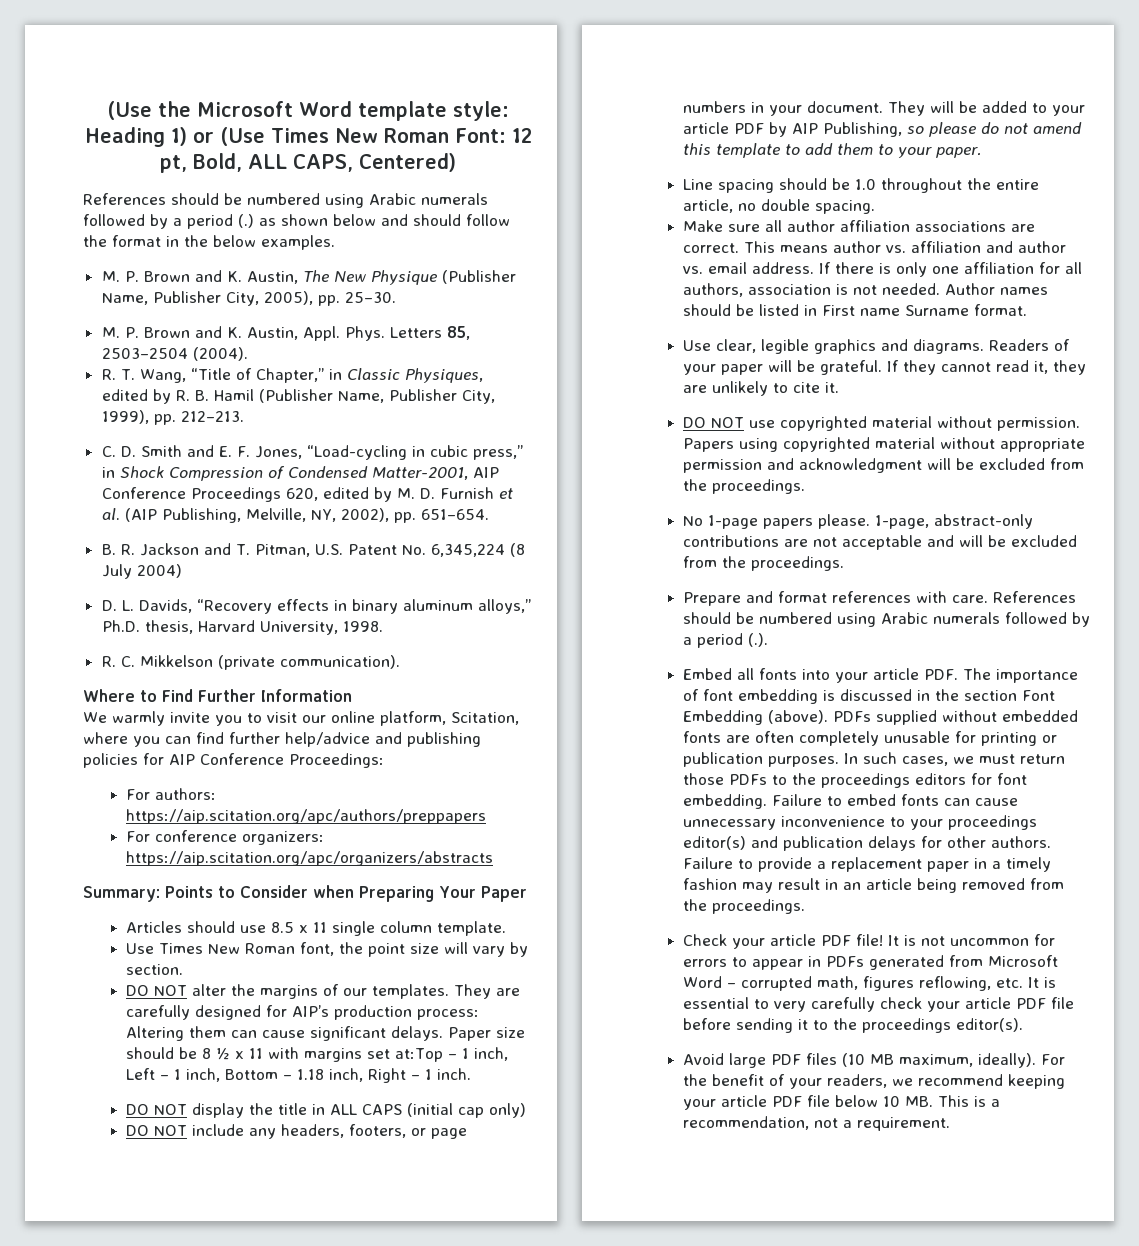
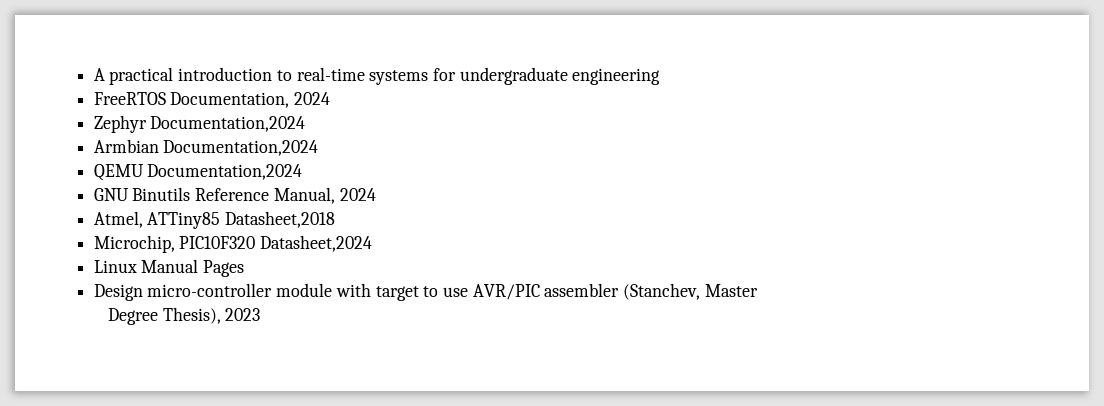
- (Use the Microsoft Word template style: Heading 1) or (Use Times New Roman Font: 12 pt, Bold, ALL CAPS, Centered)
- References should be numbered using Arabic numerals followed by a period (.) as shown below and should follow the format in the below examples.
- M. P. Brown and K. Austin, The New Physique (Publisher Name, Publisher City, 2005), pp. 25–30.
- M. P. Brown and K. Austin, Appl. Phys. Letters 85, 2503–2504 (2004).
- R. T. Wang, “Title of Chapter,” in Classic Physiques, edited by R. B. Hamil (Publisher Name, Publisher City, 1999), pp. 212–213.
- C. D. Smith and E. F. Jones, “Load-cycling in cubic press,” in Shock Compression of Condensed Matter-2001, AIP Conference Proceedings 620, edited by M. D. Furnish et al. (AIP Publishing, Melville, NY, 2002), pp. 651–654.
- B. R. Jackson and T. Pitman, U.S. Patent No. 6,345,224 (8 July 2004)
- D. L. Davids, “Recovery effects in binary aluminum alloys,” Ph.D. thesis, Harvard University, 1998.
- R. C. Mikkelson (private communication).
- Where to Find Further Information
- We warmly invite you to visit our online platform, Scitation, where you can find further help/advice and publishing policies for AIP Conference Proceedings:
- For authors: https://aip.scitation.org/apc/authors/preppapers
- For conference organizers: https://aip.scitation.org/apc/organizers/abstracts
- Summary: Points to Consider when Preparing Your Paper
- Articles should use 8.5 x 11 single column template.
- Use Times New Roman font, the point size will vary by section.
- DO NOT alter the margins of our templates. They are carefully designed for AIP’s production process: Altering them can cause significant delays. Paper size should be 8 ½ x 11 with margins set at:Top – 1 inch, Left – 1 inch, Bottom – 1.18 inch, Right – 1 inch.
- DO NOT display the title in ALL CAPS (initial cap only)
- DO NOT include any headers, footers, or page numbers in your document. They will be added to your article PDF by AIP Publishing, so please do not amend this template to add them to your paper.
- Line spacing should be 1.0 throughout the entire article, no double spacing.
- Make sure all author affiliation associations are correct. This means author vs. affiliation and author vs. email address. If there is only one affiliation for all authors, association is not needed. Author names should be listed in First name Surname format.
- Use clear, legible graphics and diagrams. Readers of your paper will be grateful. If they cannot read it, they are unlikely to cite it.
- DO NOT use copyrighted material without permission. Papers using copyrighted material without appropriate permission and acknowledgment will be excluded from the proceedings.
- No 1-page papers please. 1-page, abstract-only contributions are not acceptable and will be excluded from the proceedings.
- Prepare and format references with care. References should be numbered using Arabic numerals followed by a period (.).
- Embed all fonts into your article PDF. The importance of font embedding is discussed in the section Font Embedding (above). PDFs supplied without embedded fonts are often completely unusable for printing or publication purposes. In such cases, we must return those PDFs to the proceedings editors for font embedding. Failure to embed fonts can cause unnecessary inconvenience to your proceedings editor(s) and publication delays for other authors. Failure to provide a replacement paper in a timely fashion may result in an article being removed from the proceedings.
- Check your article PDF file! It is not uncommon for errors to appear in PDFs generated from Microsoft Word – corrupted math, figures reflowing, etc. It is essential to very carefully check your article PDF file before sending it to the proceedings editor(s).
- Avoid large PDF files (10 MB maximum, ideally). For the benefit of your readers, we recommend keeping your article PDF file below 10 MB. This is a recommendation, not a requirement.
+ A practical introduction to real-time systems for undergraduate engineering
+ FreeRTOS Documentation, 2024
+ Zephyr Documentation,2024
+ Armbian Documentation,2024
+ QEMU Documentation,2024
+ GNU Binutils Reference Manual, 2024
+ Atmel, ATTiny85 Datasheet,2018
+ Microchip, PIC10F320 Datasheet,2024
+ Linux Manual Pages
+ Design micro-controller module with target to use AVR/PIC assembler (Stanchev, Master
+ Degree Thesis), 2023

